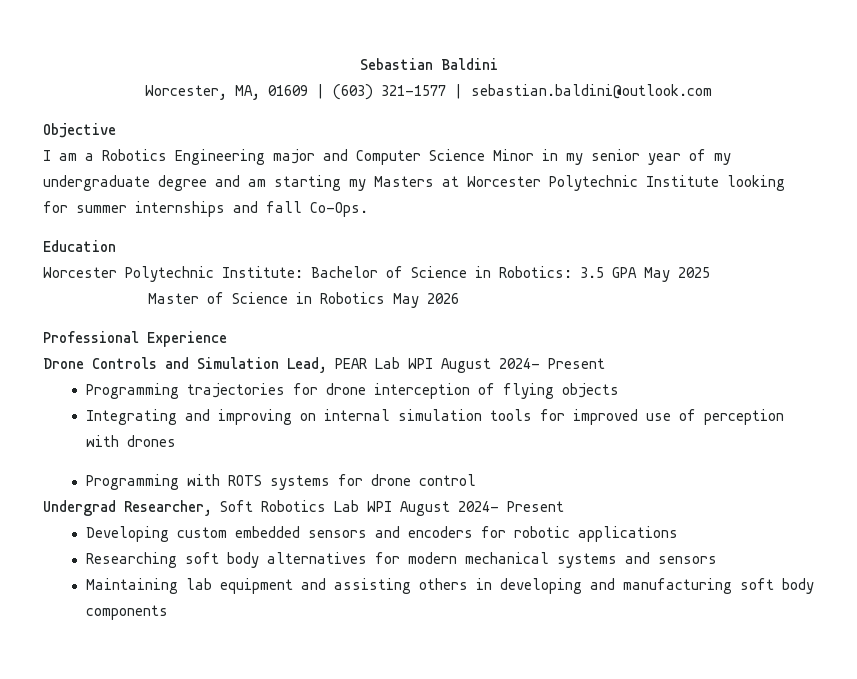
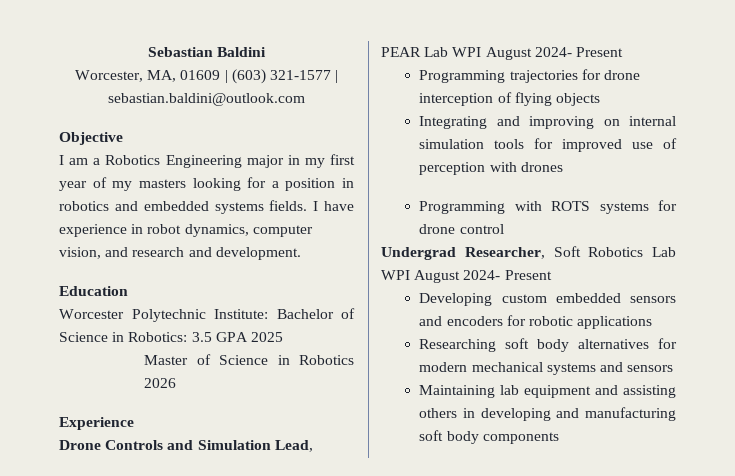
- I am a Robotics Engineering major and Computer Science Minor in my senior year of my undergraduate degree and am starting my Masters at Worcester Polytechnic Institute looking for summer internships and fall Co-Ops.
+ I am a Robotics Engineering major in my first year of my masters looking for a position in robotics and embedded systems fields. I have experience in robot dynamics, computer vision, and research and development.
- Worcester Polytechnic Institute: Bachelor of Science in Robotics: 3.5 GPA May 2025
+ Worcester Polytechnic Institute: Bachelor of Science in Robotics: 3.5 GPA 2025
- Master of Science in Robotics May 2026
+ Master of Science in Robotics 2026
- Professional Experience
+ Experience

